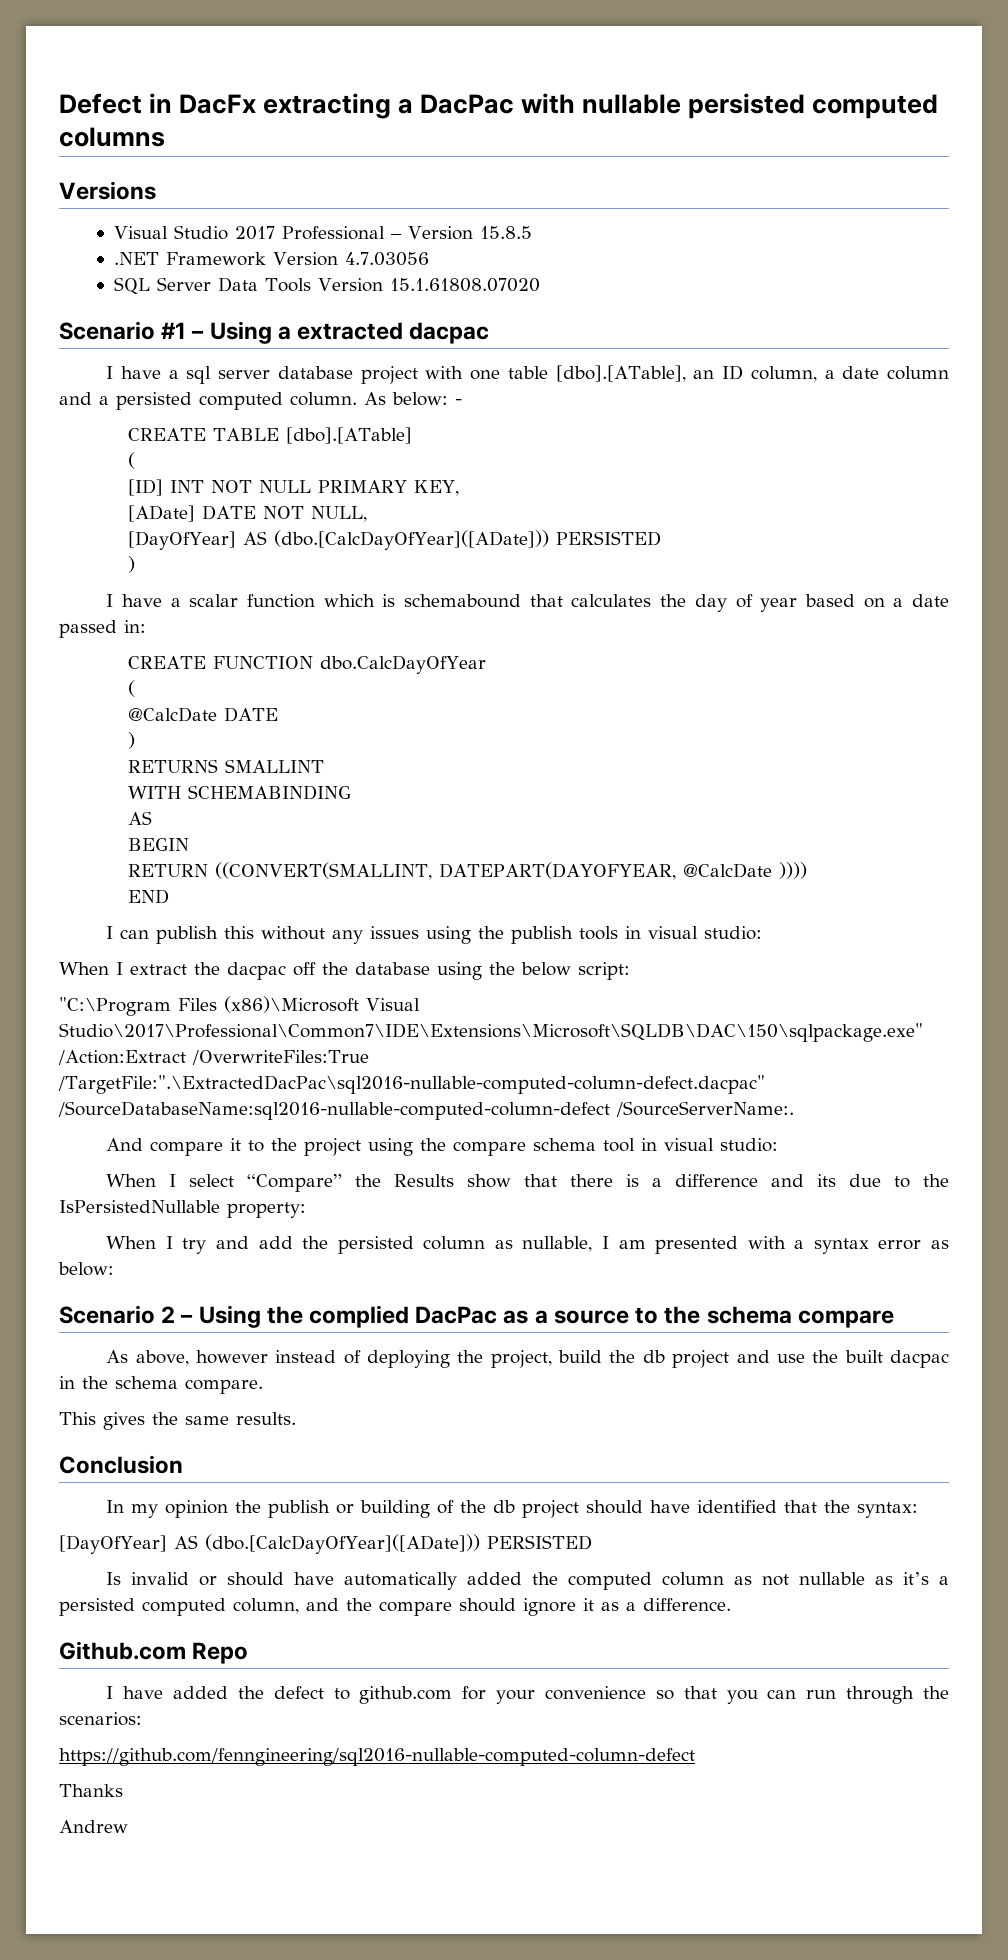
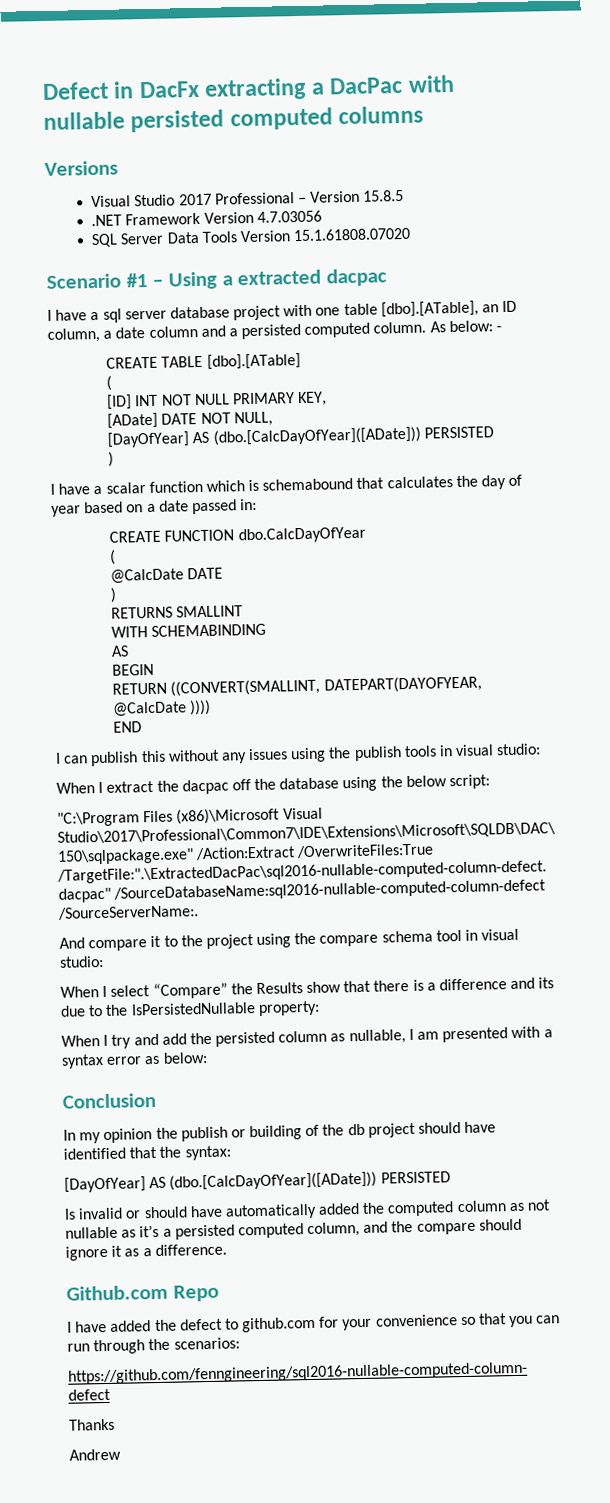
- Scenario 2 – Using the complied DacPac as a source to the schema compare
- As above, however instead of deploying the project, build the db project and use the built dacpac in the schema compare.
- This gives the same results.

